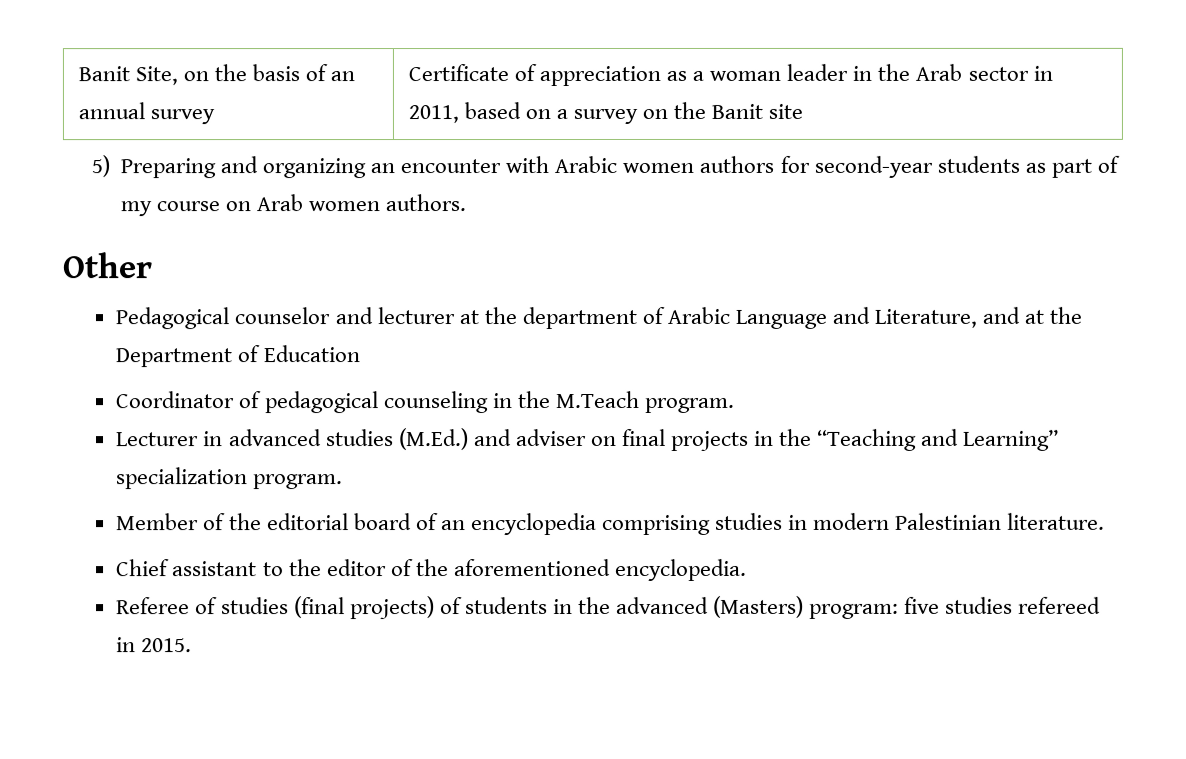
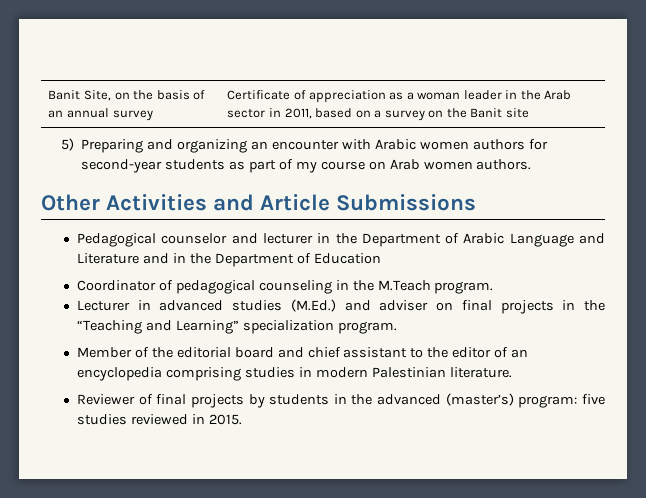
- Other
+ Other Activities and Article Submissions
- Pedagogical counselor and lecturer at the department of Arabic Language and Literature, and at the Department of Education
+ Pedagogical counselor and lecturer in the Department of Arabic Language and Literature and in the Department of Education
- Member of the editorial board of an encyclopedia comprising studies in modern Palestinian literature.
+ Member of the editorial board and chief assistant to the editor of an encyclopedia comprising studies in modern Palestinian literature.
- Chief assistant to the editor of the aforementioned encyclopedia.
- Referee of studies (final projects) of students in the advanced (Masters) program: five studies refereed in 2015.
+ Reviewer of final projects by students in the advanced (master’s) program: five studies reviewed in 2015.

